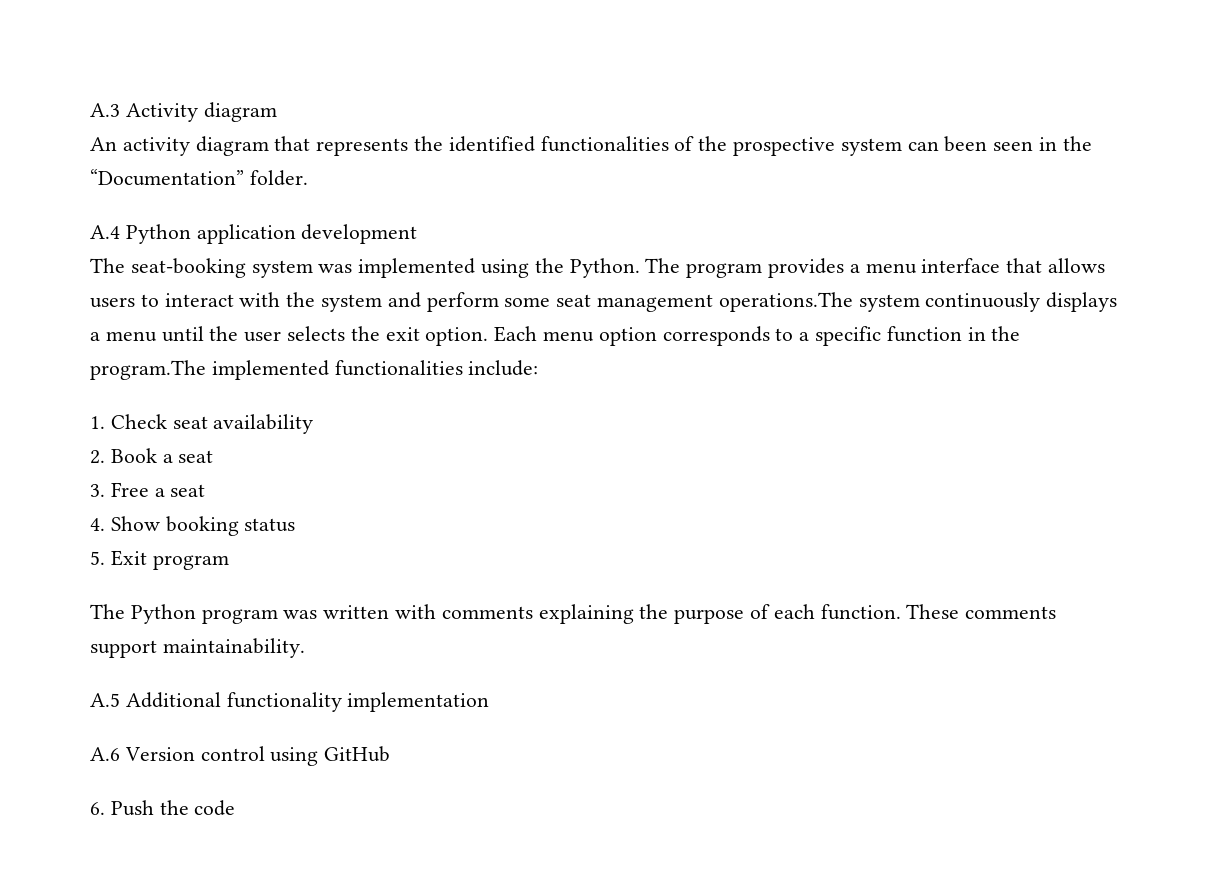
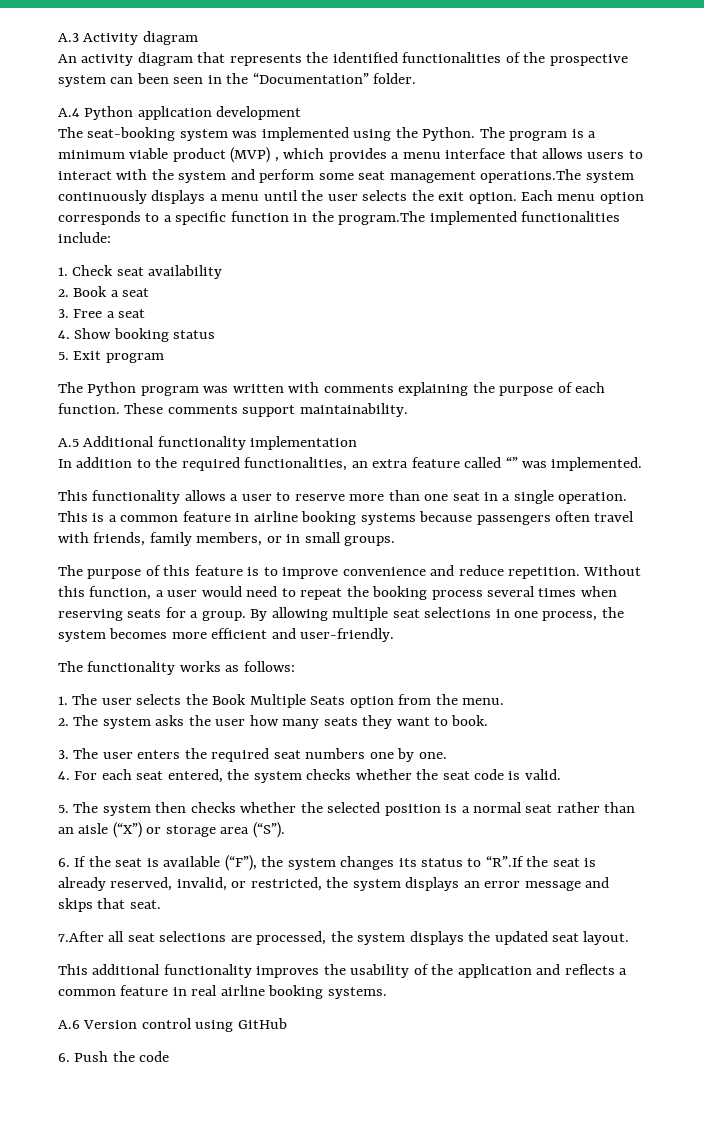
- The program provides a menu interface that allows users to interact with the system and perform some seat management operations.The system continuously displays a menu until the user selects the exit option.
+ The program is a minimum viable product (MVP) , which provides a menu interface that allows users to interact with the system and perform some seat management operations.The system continuously displays a menu until the user selects the exit option.
+ In addition to the required functionalities, an extra feature called “” was implemented.
+ This functionality allows a user to reserve more than one seat in a single operation. This is a common feature in airline booking systems because passengers often travel with friends, family members, or in small groups.
+ The purpose of this feature is to improve convenience and reduce repetition. Without this function, a user would need to repeat the booking process several times when reserving seats for a group. By allowing multiple seat selections in one process, the system becomes more efficient and user-friendly.
+ The functionality works as follows:
+ 1. The user selects the Book Multiple Seats option from the menu.
+ 2. The system asks the user how many seats they want to book.
+ 3. The user enters the required seat numbers one by one.
+ 4. For each seat entered, the system checks whether the seat code is valid.
+ 5. The system then checks whether the selected position is a normal seat rather than an aisle (“X”) or storage area (“S”).
+ 6. If the seat is available (“F”), the system changes its status to “R”.If the seat is already reserved, invalid, or restricted, the system displays an error message and skips that seat.
+ 7.After all seat selections are processed, the system displays the updated seat layout.
+ This additional functionality improves the usability of the application and reflects a common feature in real airline booking systems.

